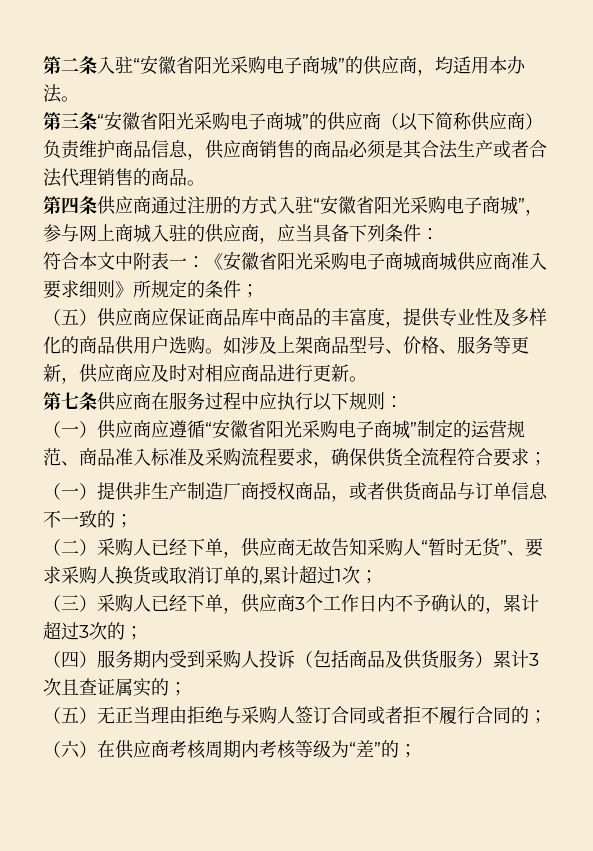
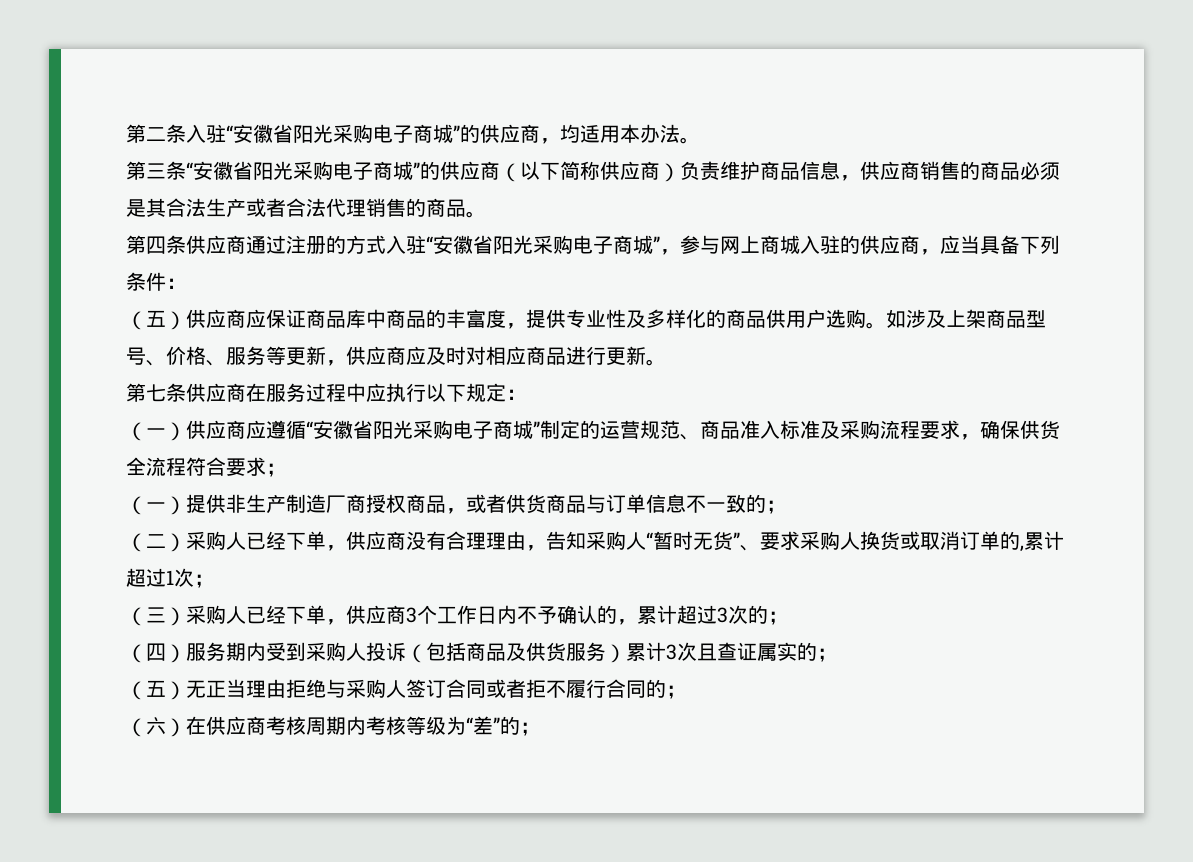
- 符合本文中附表一：《安徽省阳光采购电子商城商城供应商准入要求细则》所规定的条件；
- 第七条供应商在服务过程中应执行以下规则：
+ 第七条供应商在服务过程中应执行以下规定：
- （二）采购人已经下单，供应商无故告知采购人“暂时无货”、要求采购人换货或取消订单的,累计超过1次；
+ （二）采购人已经下单，供应商没有合理理由，告知采购人“暂时无货”、要求采购人换货或取消订单的,累计超过1次；

